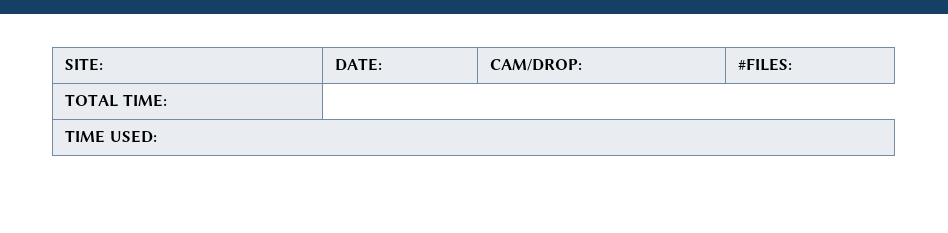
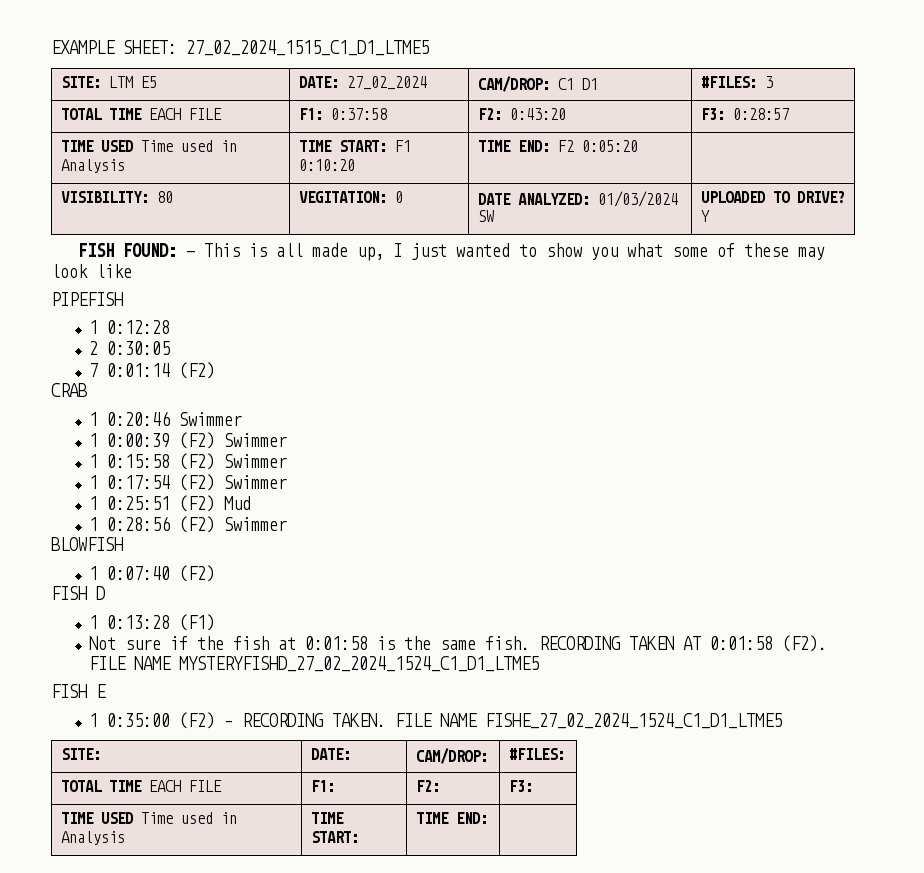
+ EXAMPLE SHEET: 27_02_2024_1515_C1_D1_LTME5
+ SITE: LTM E5 | DATE: 27_02_2024 | CAM/DROP: C1 D1 | #FILES: 3
+ TOTAL TIME EACH FILE | F1: 0:37:58 | F2: 0:43:20 | F3: 0:28:57
+ TIME USED Time used in Analysis | TIME START: F1 0:10:20 | TIME END: F2 0:05:20 |
+ VISIBILITY: 80 | VEGITATION: 0 | DATE ANALYZED: 01/03/2024 SW | UPLOADED TO DRIVE? Y
+ FISH FOUND: - This is all made up, I just wanted to show you what some of these may look like
+ PIPEFISH
+ 1 0:12:28
+ 2 0:30:05
+ 7 0:01:14 (F2)
+ CRAB
+ 1 0:20:46 Swimmer
+ 1 0:00:39 (F2) Swimmer
+ 1 0:15:58 (F2) Swimmer
+ 1 0:17:54 (F2) Swimmer
+ 1 0:25:51 (F2) Mud
+ 1 0:28:56 (F2) Swimmer
+ BLOWFISH
+ 1 0:07:40 (F2)
+ FISH D
+ 1 0:13:28 (F1)
+ Not sure if the fish at 0:01:58 is the same fish. RECORDING TAKEN AT 0:01:58 (F2). FILE NAME MYSTERYFISHD_27_02_2024_1524_C1_D1_LTME5
+ FISH E
+ 1 0:35:00 (F2) – RECORDING TAKEN. FILE NAME FISHE_27_02_2024_1524_C1_D1_LTME5
- TOTAL TIME:
- TIME USED:
+ TOTAL TIME EACH FILE | F1: | F2: | F3:
+ TIME USED Time used in Analysis | TIME START: | TIME END: |

